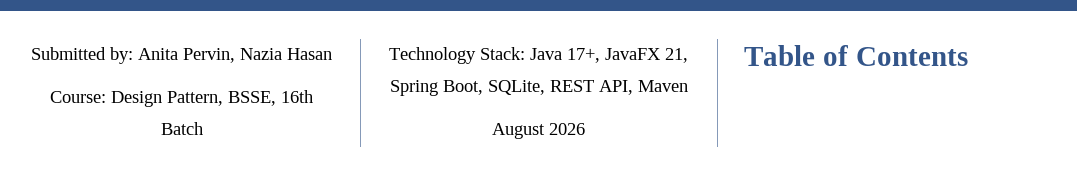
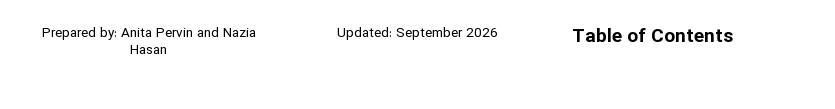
- Submitted by: Anita Pervin, Nazia Hasan
+ Prepared by: Anita Pervin and Nazia Hasan
- Course: Design Pattern, BSSE, 16th Batch
- Technology Stack: Java 17+, JavaFX 21, Spring Boot, SQLite, REST API, Maven
- August 2026
+ Updated: September 2026

